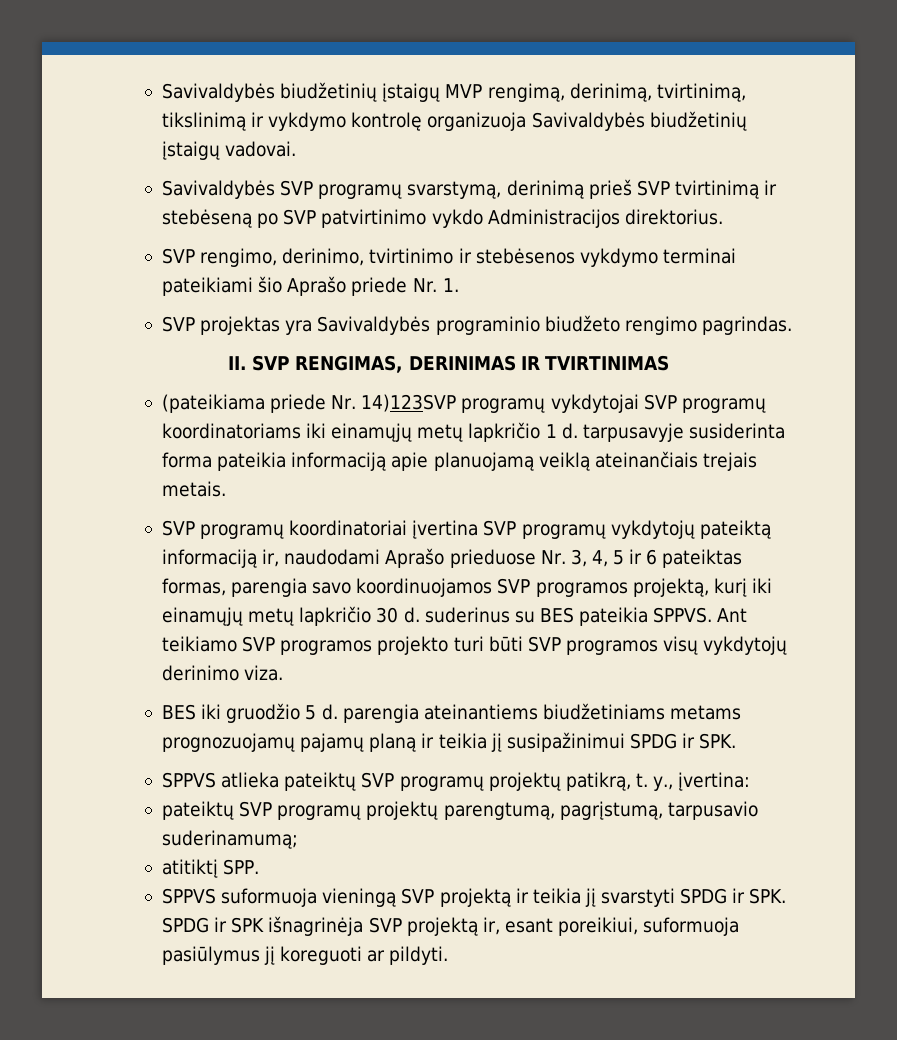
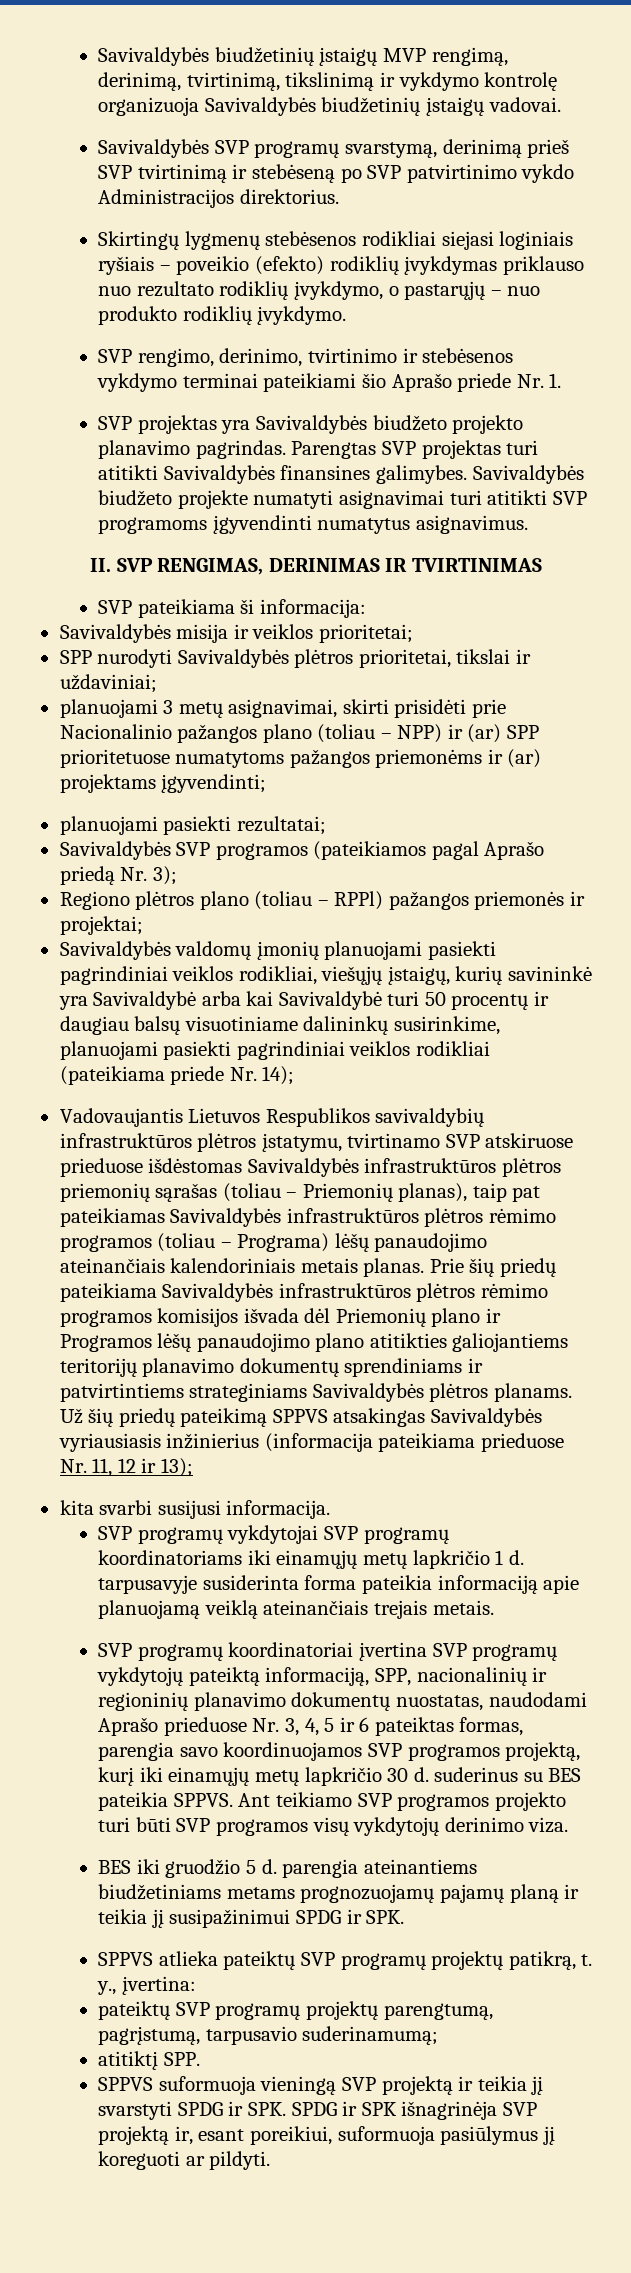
+ Skirtingų lygmenų stebėsenos rodikliai siejasi loginiais ryšiais – poveikio (efekto) rodiklių įvykdymas priklauso nuo rezultato rodiklių įvykdymo, o pastarųjų – nuo produkto rodiklių įvykdymo.
- SVP projektas yra Savivaldybės programinio biudžeto rengimo pagrindas.
+ SVP projektas yra Savivaldybės biudžeto projekto planavimo pagrindas. Parengtas SVP projektas turi atitikti Savivaldybės finansines galimybes. Savivaldybės biudžeto projekte numatyti asignavimai turi atitikti SVP programoms įgyvendinti numatytus asignavimus.
- (pateikiama priede Nr. 14)123SVP programų vykdytojai SVP programų koordinatoriams iki einamųjų metų lapkričio 1 d. tarpusavyje susiderinta forma pateikia informaciją apie planuojamą veiklą ateinančiais trejais metais.
+ SVP pateikiama ši informacija:
+ Savivaldybės misija ir veiklos prioritetai;
+ SPP nurodyti Savivaldybės plėtros prioritetai, tikslai ir uždaviniai;
+ planuojami 3 metų asignavimai, skirti prisidėti prie Nacionalinio pažangos plano (toliau – NPP) ir (ar) SPP prioritetuose numatytoms pažangos priemonėms ir (ar) projektams įgyvendinti;
+ planuojami pasiekti rezultatai;
+ Savivaldybės SVP programos (pateikiamos pagal Aprašo priedą Nr. 3);
+ Regiono plėtros plano (toliau – RPPl) pažangos priemonės ir projektai;
+ Savivaldybės valdomų įmonių planuojami pasiekti pagrindiniai veiklos rodikliai, viešųjų įstaigų, kurių savininkė yra Savivaldybė arba kai Savivaldybė turi 50 procentų ir daugiau balsų visuotiniame dalininkų susirinkime, planuojami pasiekti pagrindiniai veiklos rodikliai (pateikiama priede Nr. 14);
+ Vadovaujantis Lietuvos Respublikos savivaldybių infrastruktūros plėtros įstatymu, tvirtinamo SVP atskiruose prieduose išdėstomas Savivaldybės infrastruktūros plėtros priemonių sąrašas (toliau – Priemonių planas), taip pat pateikiamas Savivaldybės infrastruktūros plėtros rėmimo programos (toliau – Programa) lėšų panaudojimo ateinančiais kalendoriniais metais planas. Prie šių priedų pateikiama Savivaldybės infrastruktūros plėtros rėmimo programos komisijos išvada dėl Priemonių plano ir Programos lėšų panaudojimo plano atitikties galiojantiems teritorijų planavimo dokumentų sprendiniams ir patvirtintiems strateginiams Savivaldybės plėtros planams. Už šių priedų pateikimą SPPVS atsakingas Savivaldybės vyriausiasis inžinierius (informacija pateikiama prieduose Nr. 11, 12 ir 13);
+ kita svarbi susijusi informacija.
+ SVP programų vykdytojai SVP programų koordinatoriams iki einamųjų metų lapkričio 1 d. tarpusavyje susiderinta forma pateikia informaciją apie planuojamą veiklą ateinančiais trejais metais.
- SVP programų koordinatoriai įvertina SVP programų vykdytojų pateiktą informaciją ir, naudodami Aprašo prieduose Nr. 3, 4, 5 ir 6 pateiktas formas, parengia savo koordinuojamos SVP programos projektą, kurį iki einamųjų metų lapkričio 30 d. suderinus su BES pateikia SPPVS.
+ SVP programų koordinatoriai įvertina SVP programų vykdytojų pateiktą informaciją, SPP, nacionalinių ir regioninių planavimo dokumentų nuostatas, naudodami Aprašo prieduose Nr. 3, 4, 5 ir 6 pateiktas formas, parengia savo koordinuojamos SVP programos projektą, kurį iki einamųjų metų lapkričio 30 d. suderinus su BES pateikia SPPVS.

